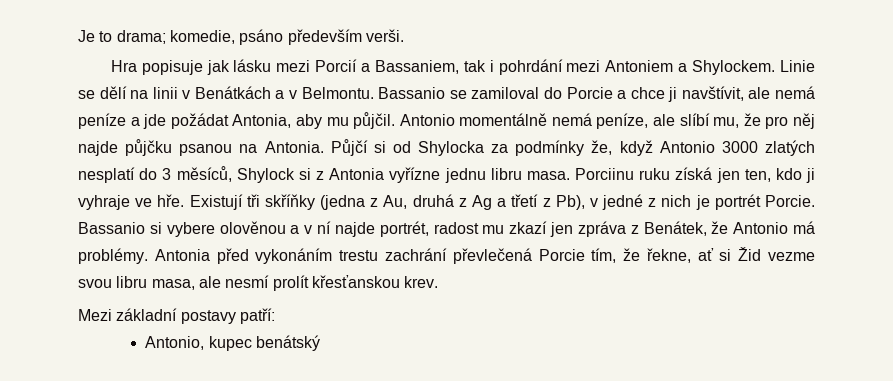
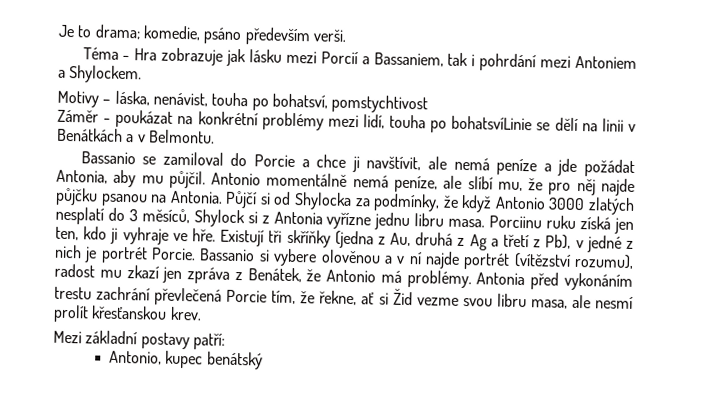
- Hra popisuje jak lásku mezi Porcií a Bassaniem, tak i pohrdání mezi Antoniem a Shylockem. Linie se dělí na linii v Benátkách a v Belmontu. Bassanio se zamiloval do Porcie a chce ji navštívit, ale nemá peníze a jde požádat Antonia, aby mu půjčil.
+ Téma - Hra zobrazuje jak lásku mezi Porcií a Bassaniem, tak i pohrdání mezi Antoniem a Shylockem.
+ Motivy – láska, nenávist, touha po bohatsví, pomstychtivost
+ Záměr - poukázat na konkrétní problémy mezi lidí, touha po bohatsvíLinie se dělí na linii v Benátkách a v Belmontu.
+ Bassanio se zamiloval do Porcie a chce ji navštívit, ale nemá peníze a jde požádat Antonia, aby mu půjčil.
- Půjčí si od Shylocka za podmínky že, když Antonio 3000 zlatých nesplatí do 3 měsíců, Shylock si z Antonia vyřízne jednu libru masa.
+ Půjčí si od Shylocka za podmínky, že když Antonio 3000 zlatých nesplatí do 3 měsíců, Shylock si z Antonia vyřízne jednu libru masa.
- Bassanio si vybere olověnou a v ní najde portrét, radost mu zkazí jen zpráva z Benátek, že Antonio má problémy.
+ Bassanio si vybere olověnou a v ní najde portrét (vítězství rozumu), radost mu zkazí jen zpráva z Benátek, že Antonio má problémy.

